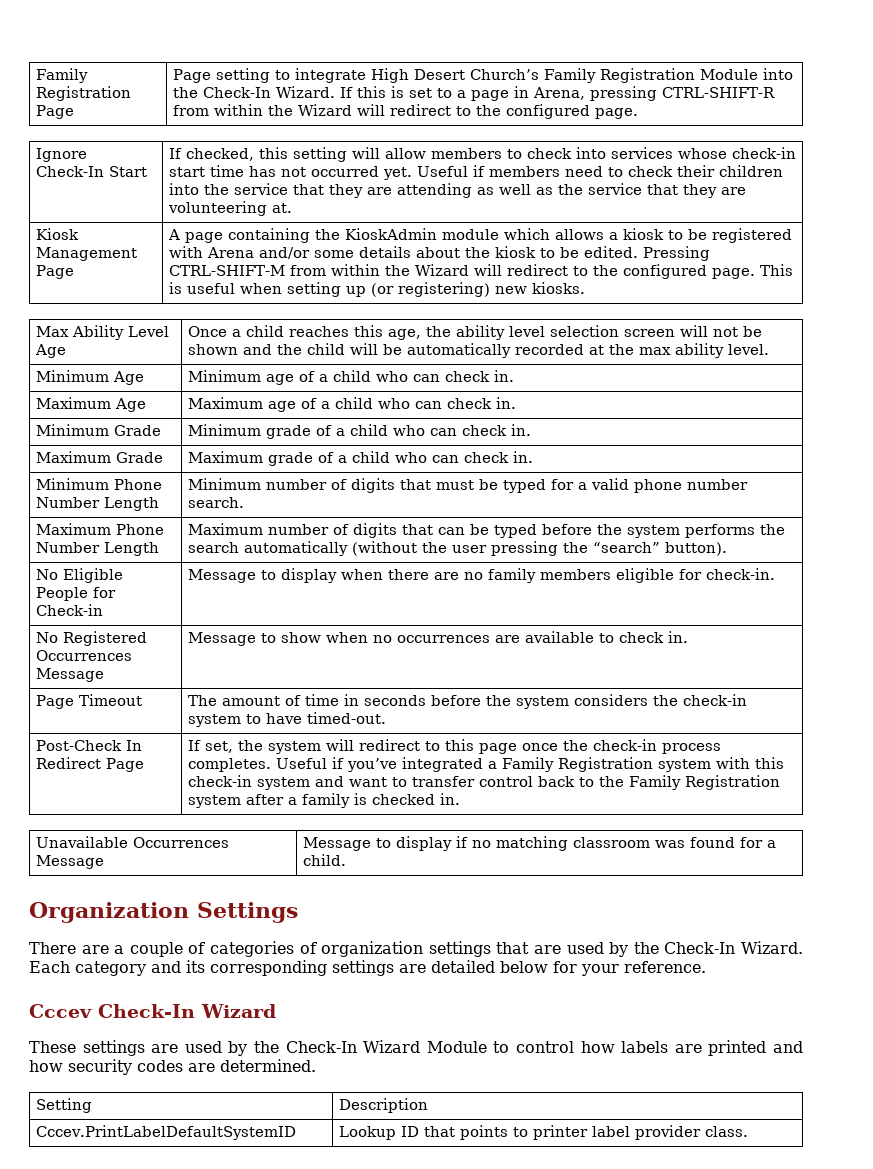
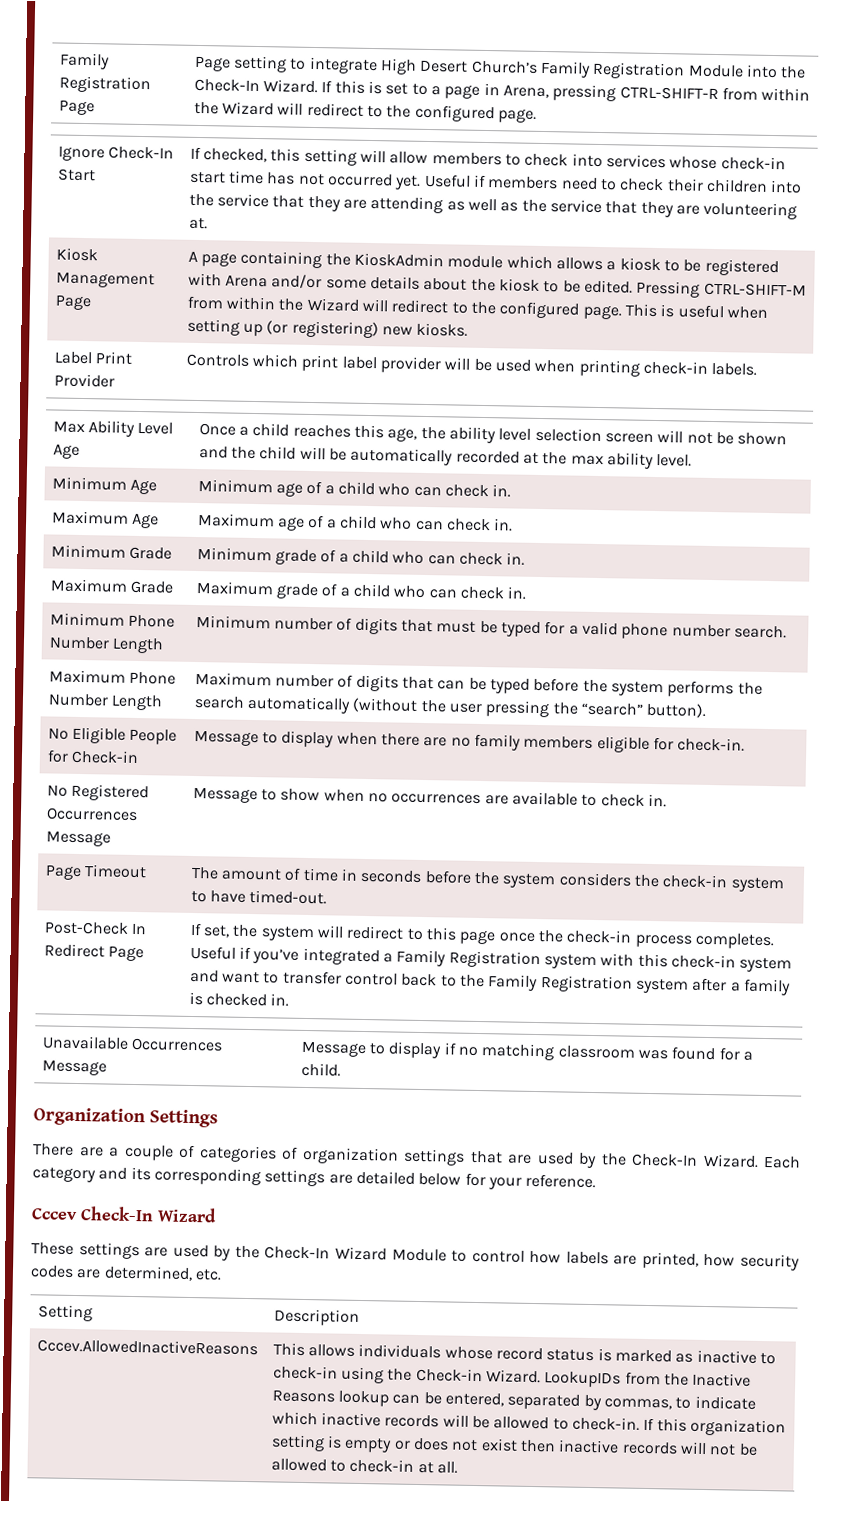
+ Label Print Provider | Controls which print label provider will be used when printing check-in labels.
- These settings are used by the Check-In Wizard Module to control how labels are printed and how security codes are determined.
+ These settings are used by the Check-In Wizard Module to control how labels are printed, how security codes are determined, etc.
- Cccev.PrintLabelDefaultSystemID | Lookup ID that points to printer label provider class.
+ Cccev.AllowedInactiveReasons | This allows individuals whose record status is marked as inactive to check-in using the Check-in Wizard. LookupIDs from the Inactive Reasons lookup can be entered, separated by commas, to indicate which inactive records will be allowed to check-in. If this organization setting is empty or does not exist then inactive records will not be allowed to check-in at all.

